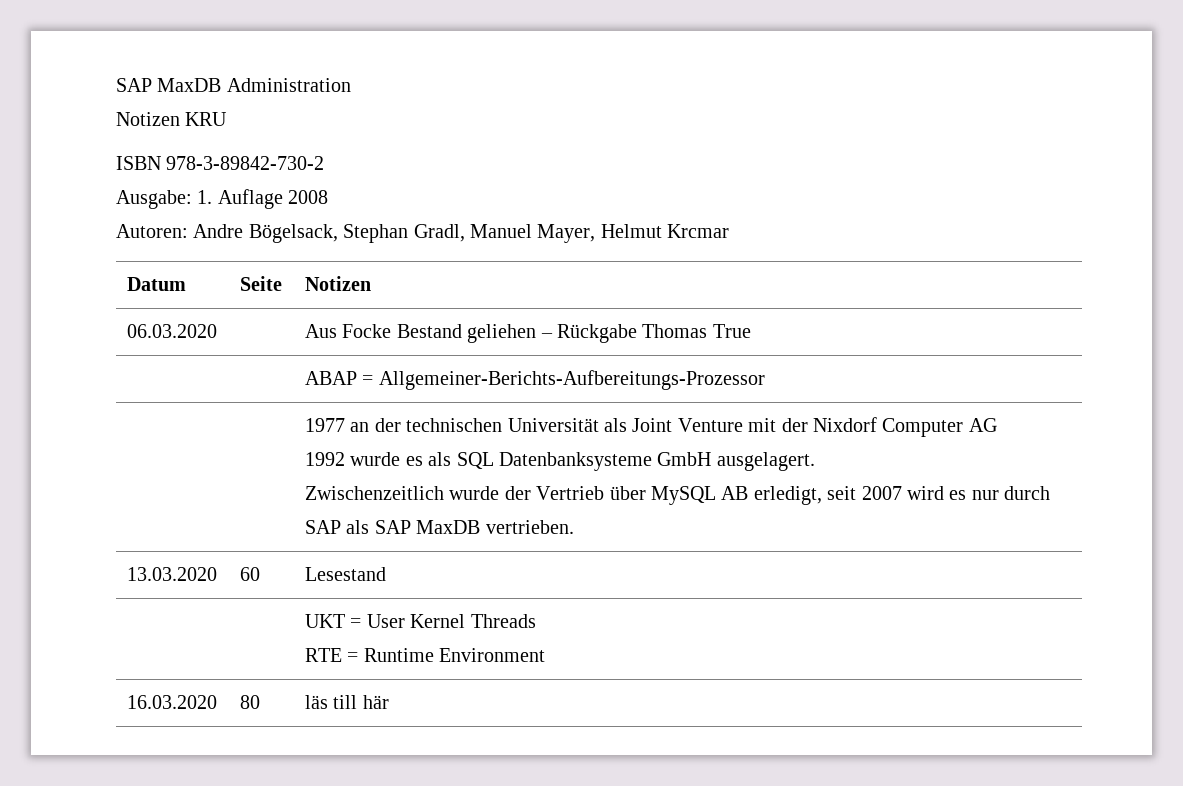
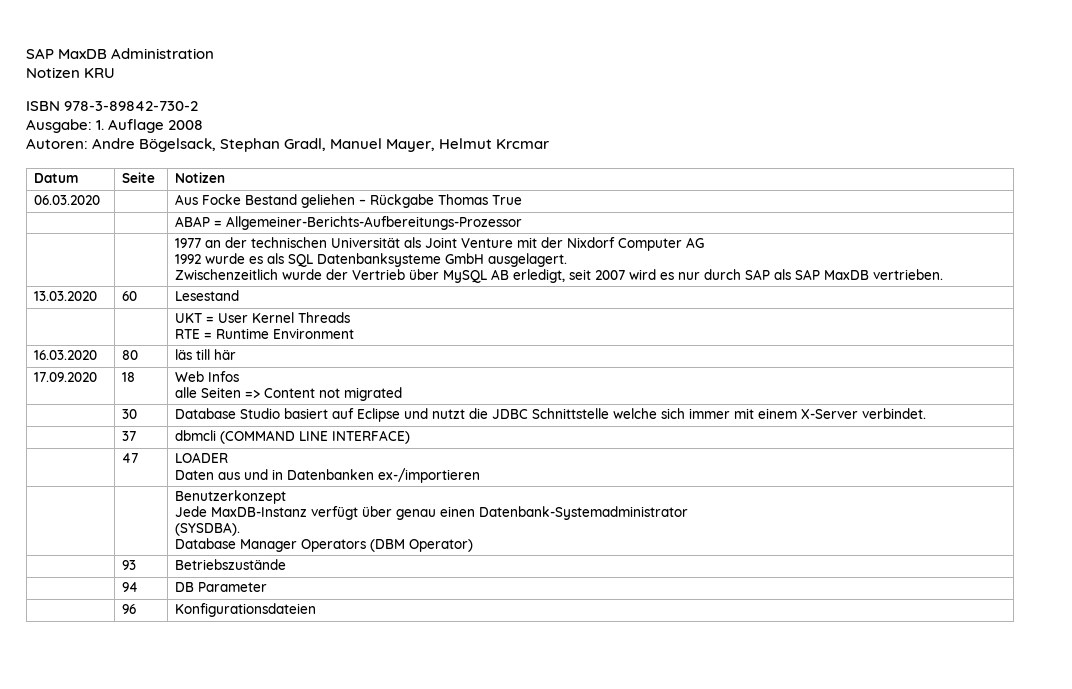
+ 17.09.2020 | 18 | Web Infos
+ alle Seiten => Content not migrated
+ | 30 | Database Studio basiert auf Eclipse und nutzt die JDBC Schnittstelle welche sich immer mit einem X-Server verbindet.
+ | 37 | dbmcli (COMMAND LINE INTERFACE)
+ | 47 | LOADER
+ Daten aus und in Datenbanken ex-/importieren
+ | | Benutzerkonzept
+ Jede MaxDB-Instanz verfügt über genau einen Datenbank-Systemadministrator
+ (SYSDBA).
+ Database Manager Operators (DBM Operator)
+ | 93 | Betriebszustände
+ | 94 | DB Parameter
+ | 96 | Konfigurationsdateien

